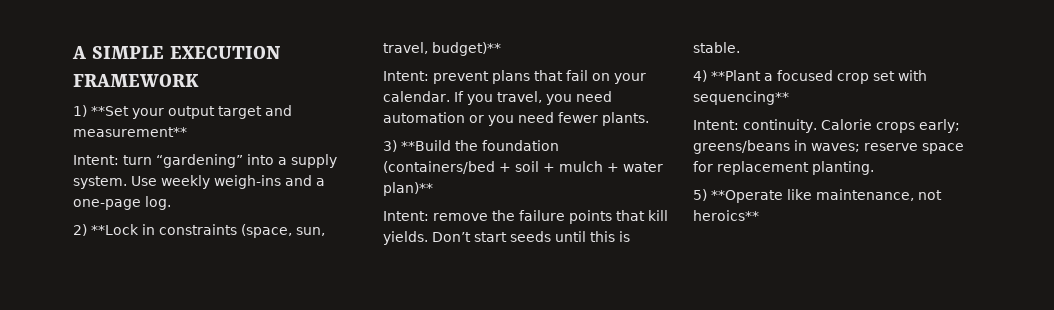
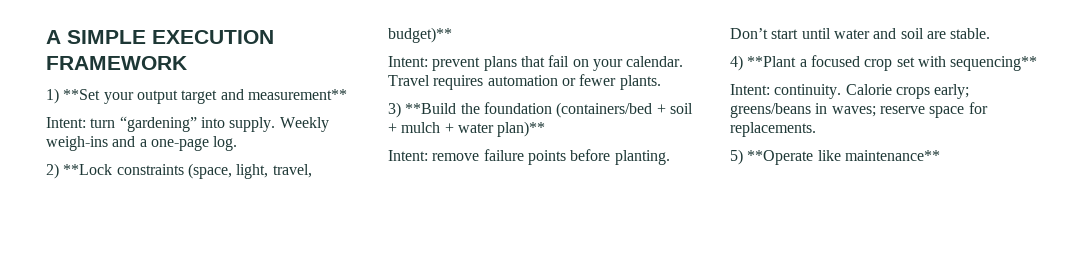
- Intent: turn “gardening” into a supply system. Use weekly weigh-ins and a one-page log.
+ Intent: turn “gardening” into supply. Weekly weigh-ins and a one-page log.
- 2) **Lock in constraints (space, sun, travel, budget)**
+ 2) **Lock constraints (space, light, travel, budget)**
- If you travel, you need automation or you need fewer plants.
+ Travel requires automation or fewer plants.
- Intent: remove the failure points that kill yields. Don’t start seeds until this is stable.
+ Intent: remove failure points before planting. Don’t start until water and soil are stable.
- Calorie crops early; greens/beans in waves; reserve space for replacement planting.
+ Calorie crops early; greens/beans in waves; reserve space for replacements.
- 5) **Operate like maintenance, not heroics**
+ 5) **Operate like maintenance**

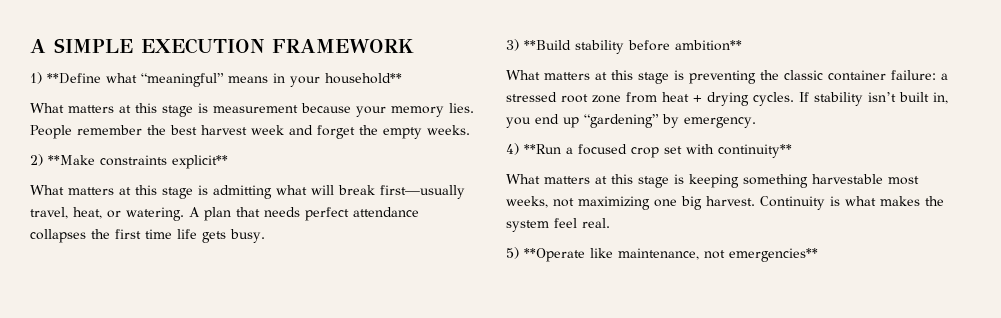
- 1) **Set your output target and measurement**
- Intent: turn “gardening” into supply. Weekly weigh-ins and a one-page log.
- 2) **Lock constraints (space, light, travel, budget)**
- Intent: prevent plans that fail on your calendar. Travel requires automation or fewer plants.
- 3) **Build the foundation (containers/bed + soil + mulch + water plan)**
- Intent: remove failure points before planting. Don’t start until water and soil are stable.
+ 1) **Define what “meaningful” means in your household**
+ What matters at this stage is measurement because your memory lies. People remember the best harvest week and forget the empty weeks.
+ 2) **Make constraints explicit**
+ What matters at this stage is admitting what will break first—usually travel, heat, or watering. A plan that needs perfect attendance collapses the first time life gets busy.
+ 3) **Build stability before ambition**
+ What matters at this stage is preventing the classic container failure: a stressed root zone from heat + drying cycles. If stability isn’t built in, you end up “gardening” by emergency.
- 4) **Plant a focused crop set with sequencing**
- Intent: continuity. Calorie crops early; greens/beans in waves; reserve space for replacements.
+ 4) **Run a focused crop set with continuity**
+ What matters at this stage is keeping something harvestable most weeks, not maximizing one big harvest. Continuity is what makes the system feel real.
- 5) **Operate like maintenance**
+ 5) **Operate like maintenance, not emergencies**

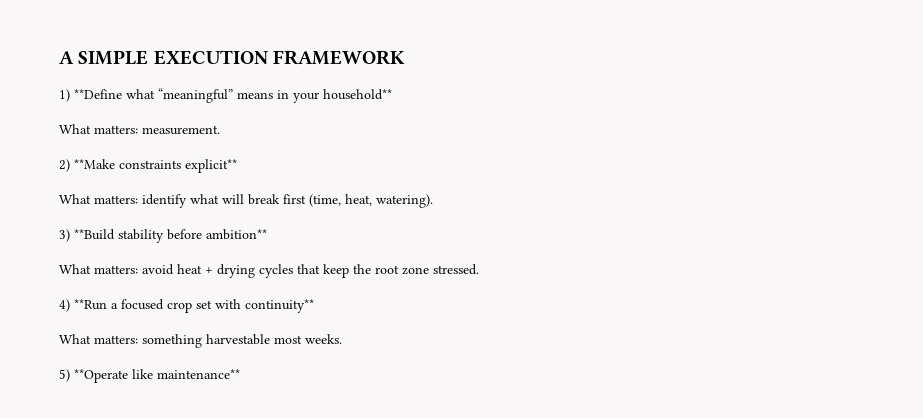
- What matters at this stage is measurement because your memory lies. People remember the best harvest week and forget the empty weeks.
+ What matters: measurement.
- What matters at this stage is admitting what will break first—usually travel, heat, or watering. A plan that needs perfect attendance collapses the first time life gets busy.
+ What matters: identify what will break first (time, heat, watering).
- What matters at this stage is preventing the classic container failure: a stressed root zone from heat + drying cycles. If stability isn’t built in, you end up “gardening” by emergency.
+ What matters: avoid heat + drying cycles that keep the root zone stressed.
- What matters at this stage is keeping something harvestable most weeks, not maximizing one big harvest. Continuity is what makes the system feel real.
+ What matters: something harvestable most weeks.
- 5) **Operate like maintenance, not emergencies**
+ 5) **Operate like maintenance**

